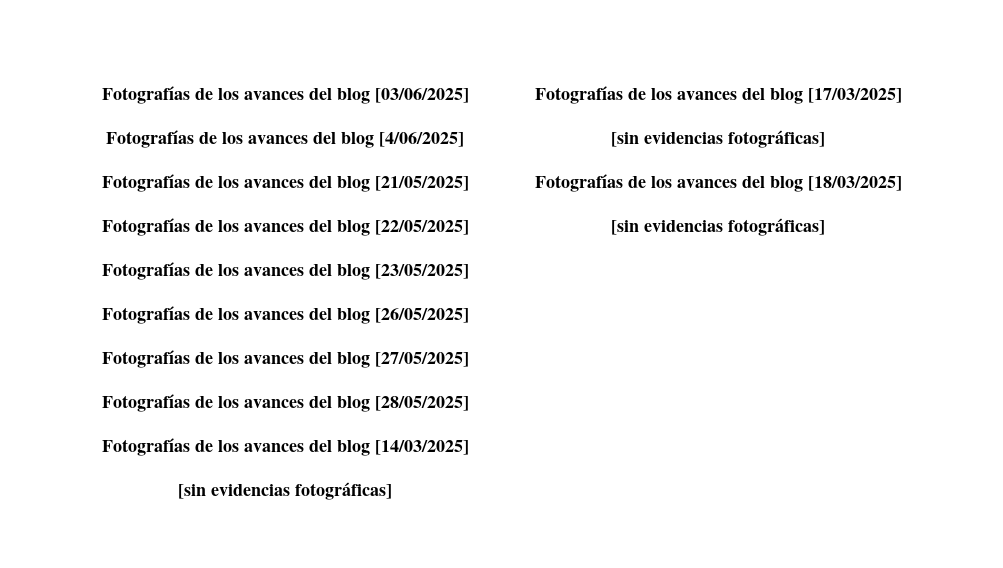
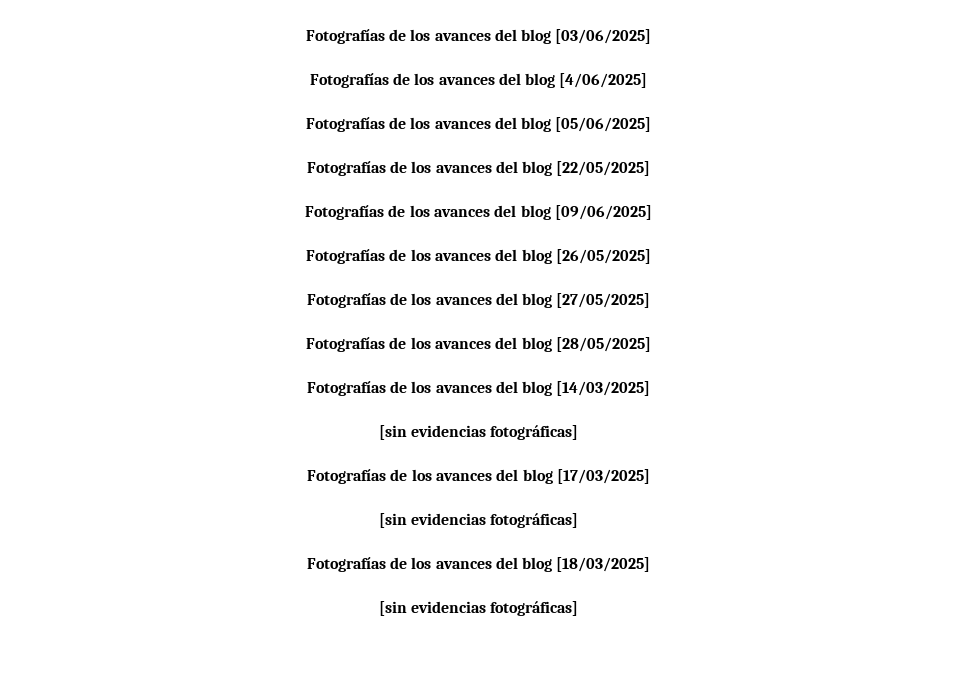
- Fotografías de los avances del blog [21/05/2025]
+ Fotografías de los avances del blog [05/06/2025]
- Fotografías de los avances del blog [23/05/2025]
+ Fotografías de los avances del blog [09/06/2025]

